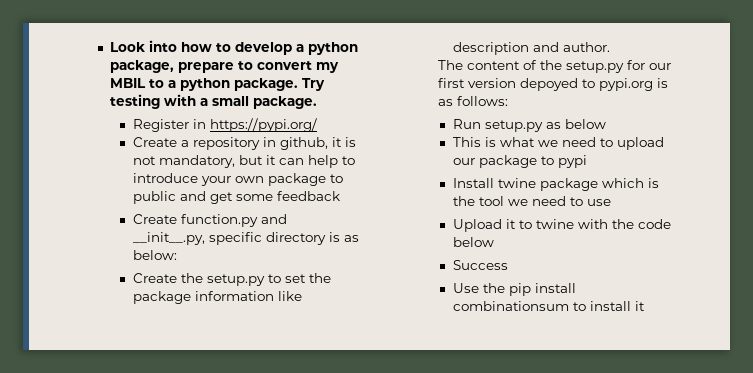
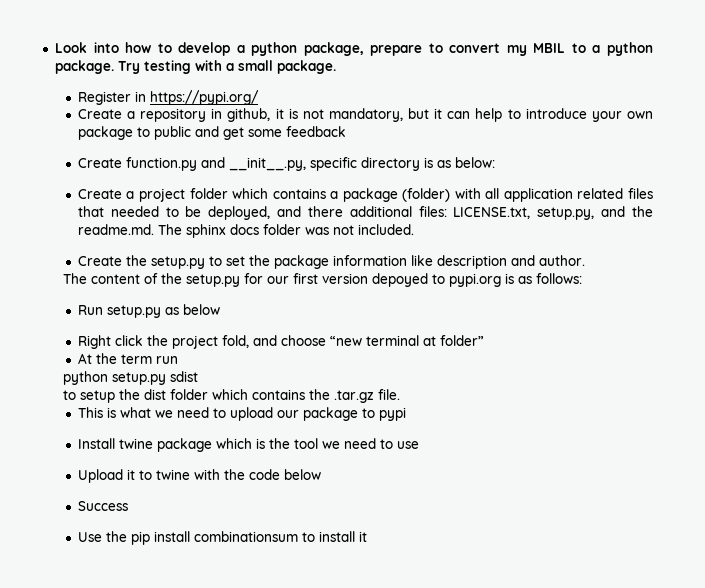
+ Create a project folder which contains a package (folder) with all application related files that needed to be deployed, and there additional files: LICENSE.txt, setup.py, and the readme.md. The sphinx docs folder was not included.
+ Right click the project fold, and choose “new terminal at folder”
+ At the term run
+ python setup.py sdist
+ to setup the dist folder which contains the .tar.gz file.

